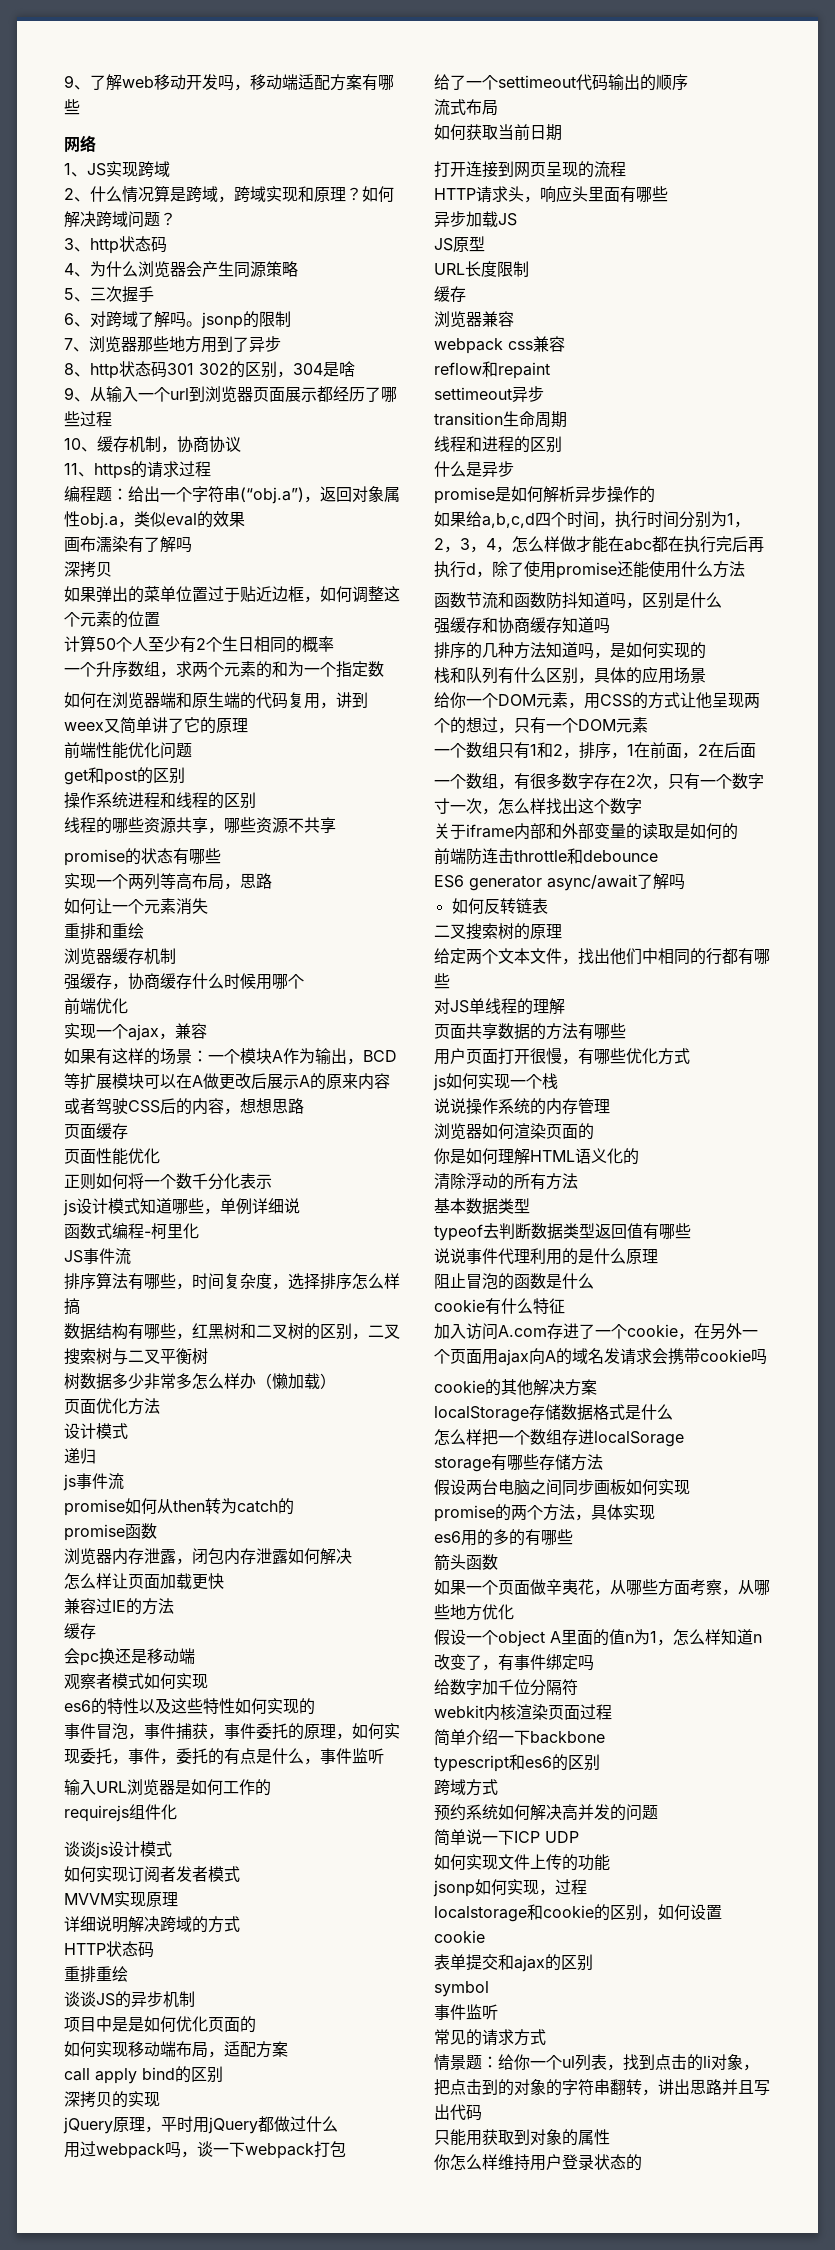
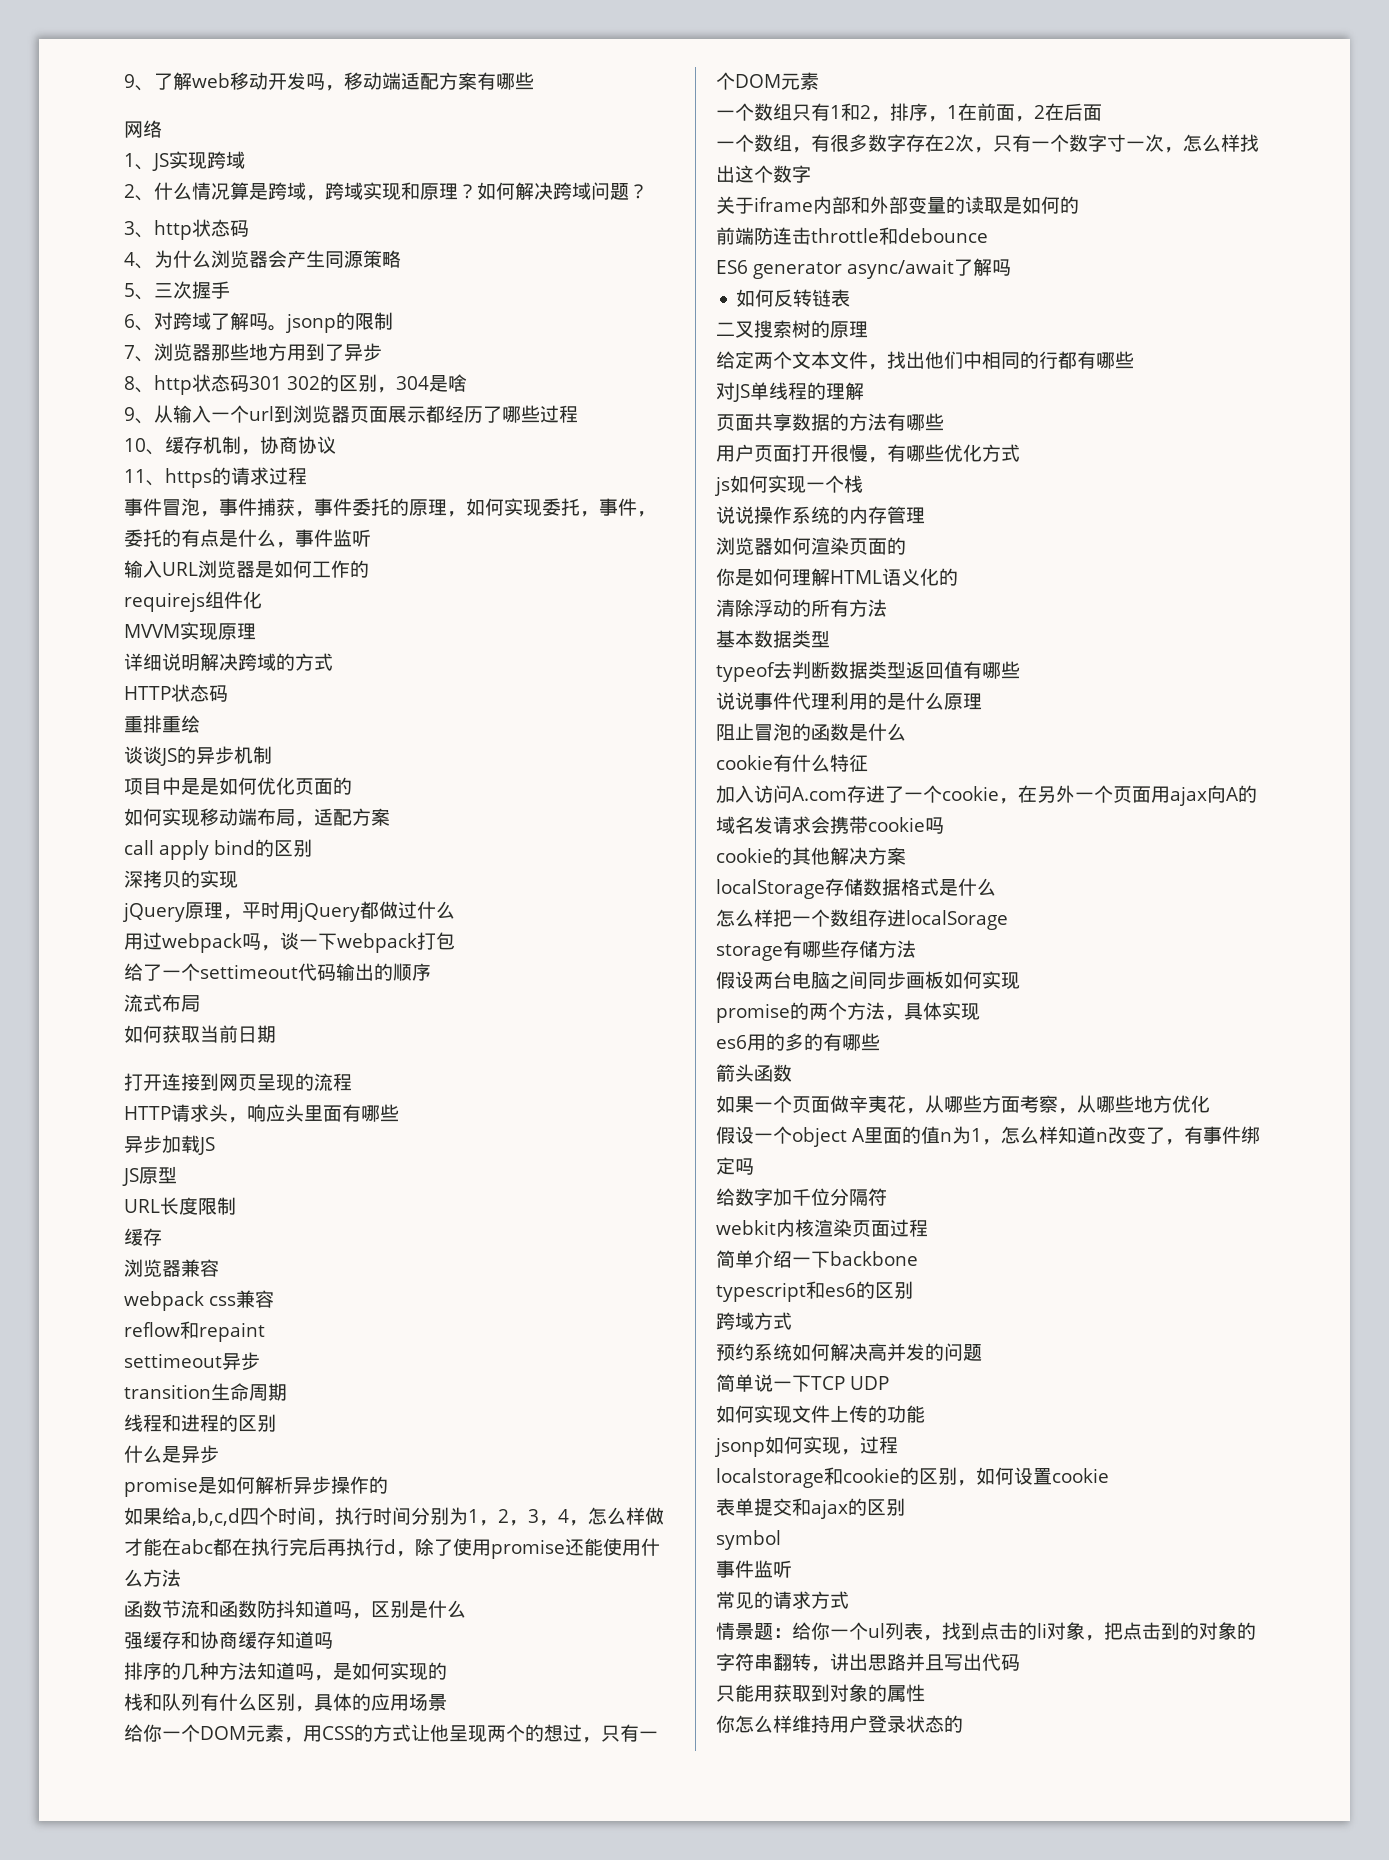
- 编程题：给出一个字符串(“obj.a”)，返回对象属性obj.a，类似eval的效果
- 画布濡染有了解吗
- 深拷贝
- 如果弹出的菜单位置过于贴近边框，如何调整这个元素的位置
- 计算50个人至少有2个生日相同的概率
- 一个升序数组，求两个元素的和为一个指定数
- 如何在浏览器端和原生端的代码复用，讲到weex又简单讲了它的原理
- 前端性能优化问题
- get和post的区别
- 操作系统进程和线程的区别
- 线程的哪些资源共享，哪些资源不共享
- promise的状态有哪些
- 实现一个两列等高布局，思路
- 如何让一个元素消失
- 重排和重绘
- 浏览器缓存机制
- 强缓存，协商缓存什么时候用哪个
- 前端优化
- 实现一个ajax，兼容
- 如果有这样的场景：一个模块A作为输出，BCD等扩展模块可以在A做更改后展示A的原来内容或者驾驶CSS后的内容，想想思路
- 页面缓存
- 页面性能优化
- 正则如何将一个数千分化表示
- js设计模式知道哪些，单例详细说
- 函数式编程-柯里化
- JS事件流
- 排序算法有哪些，时间复杂度，选择排序怎么样搞
- 数据结构有哪些，红黑树和二叉树的区别，二叉搜索树与二叉平衡树
- 树数据多少非常多怎么样办（懒加载）
- 页面优化方法
- 设计模式
- 递归
- js事件流
- promise如何从then转为catch的
- promise函数
- 浏览器内存泄露，闭包内存泄露如何解决
- 怎么样让页面加载更快
- 兼容过IE的方法
- 缓存
- 会pc换还是移动端
- 观察者模式如何实现
- es6的特性以及这些特性如何实现的
- 谈谈js设计模式
- 如何实现订阅者发者模式
- 简单说一下ICP UDP
+ 简单说一下TCP UDP

